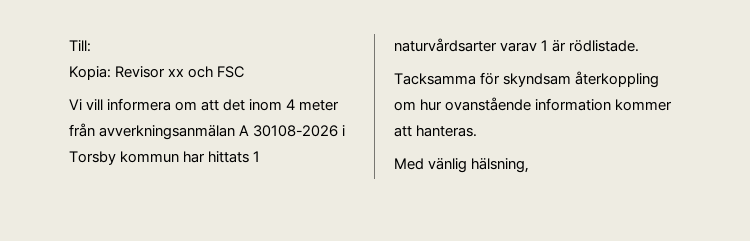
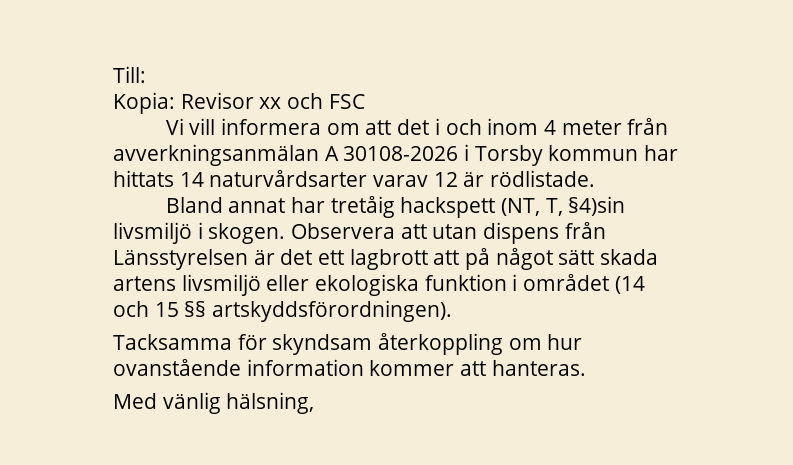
- Vi vill informera om att det inom 4 meter från avverkningsanmälan A 30108-2026 i Torsby kommun har hittats 1 naturvårdsarter varav 1 är rödlistade.
+ Vi vill informera om att det i och inom 4 meter från avverkningsanmälan A 30108-2026 i Torsby kommun har hittats 14 naturvårdsarter varav 12 är rödlistade.
+ Bland annat har tretåig hackspett (NT, T, §4)sin livsmiljö i skogen. Observera att utan dispens från Länsstyrelsen är det ett lagbrott att på något sätt skada artens livsmiljö eller ekologiska funktion i området (14 och 15 §§ artskyddsförordningen).

